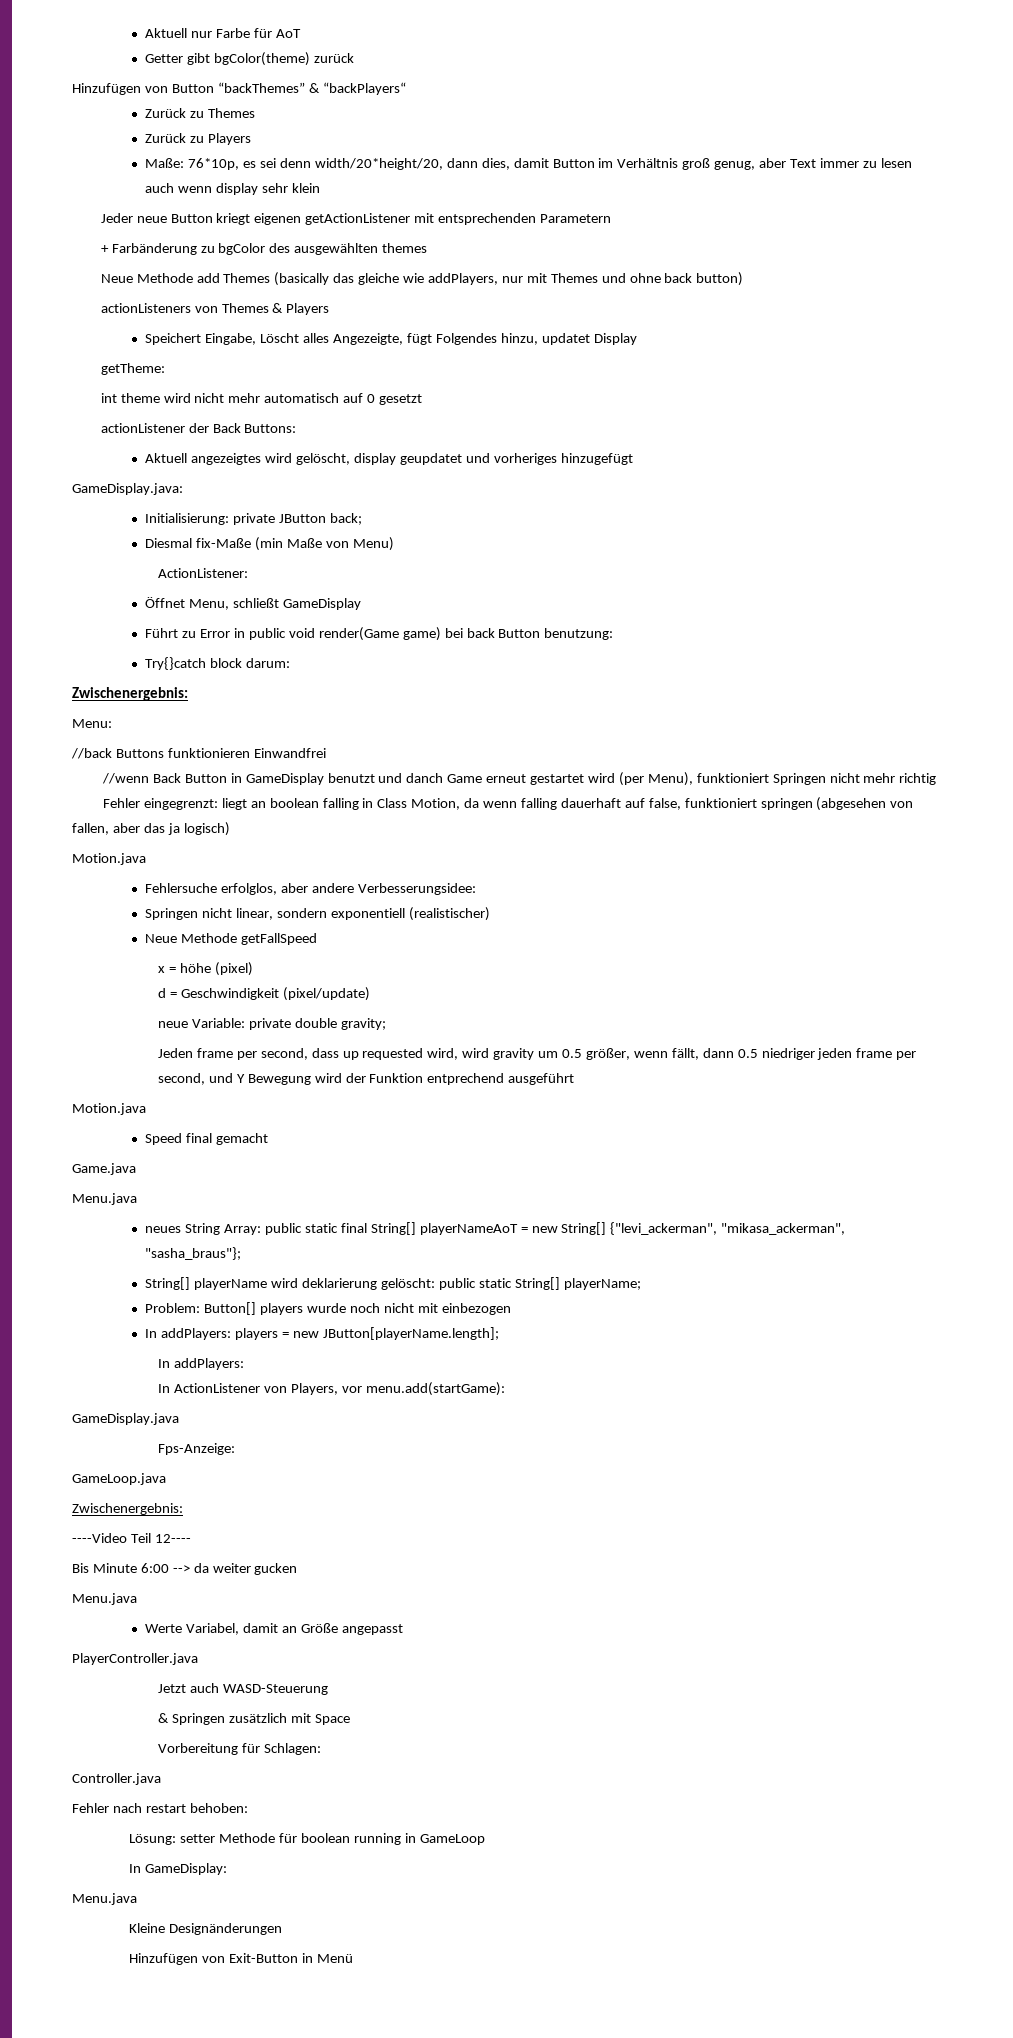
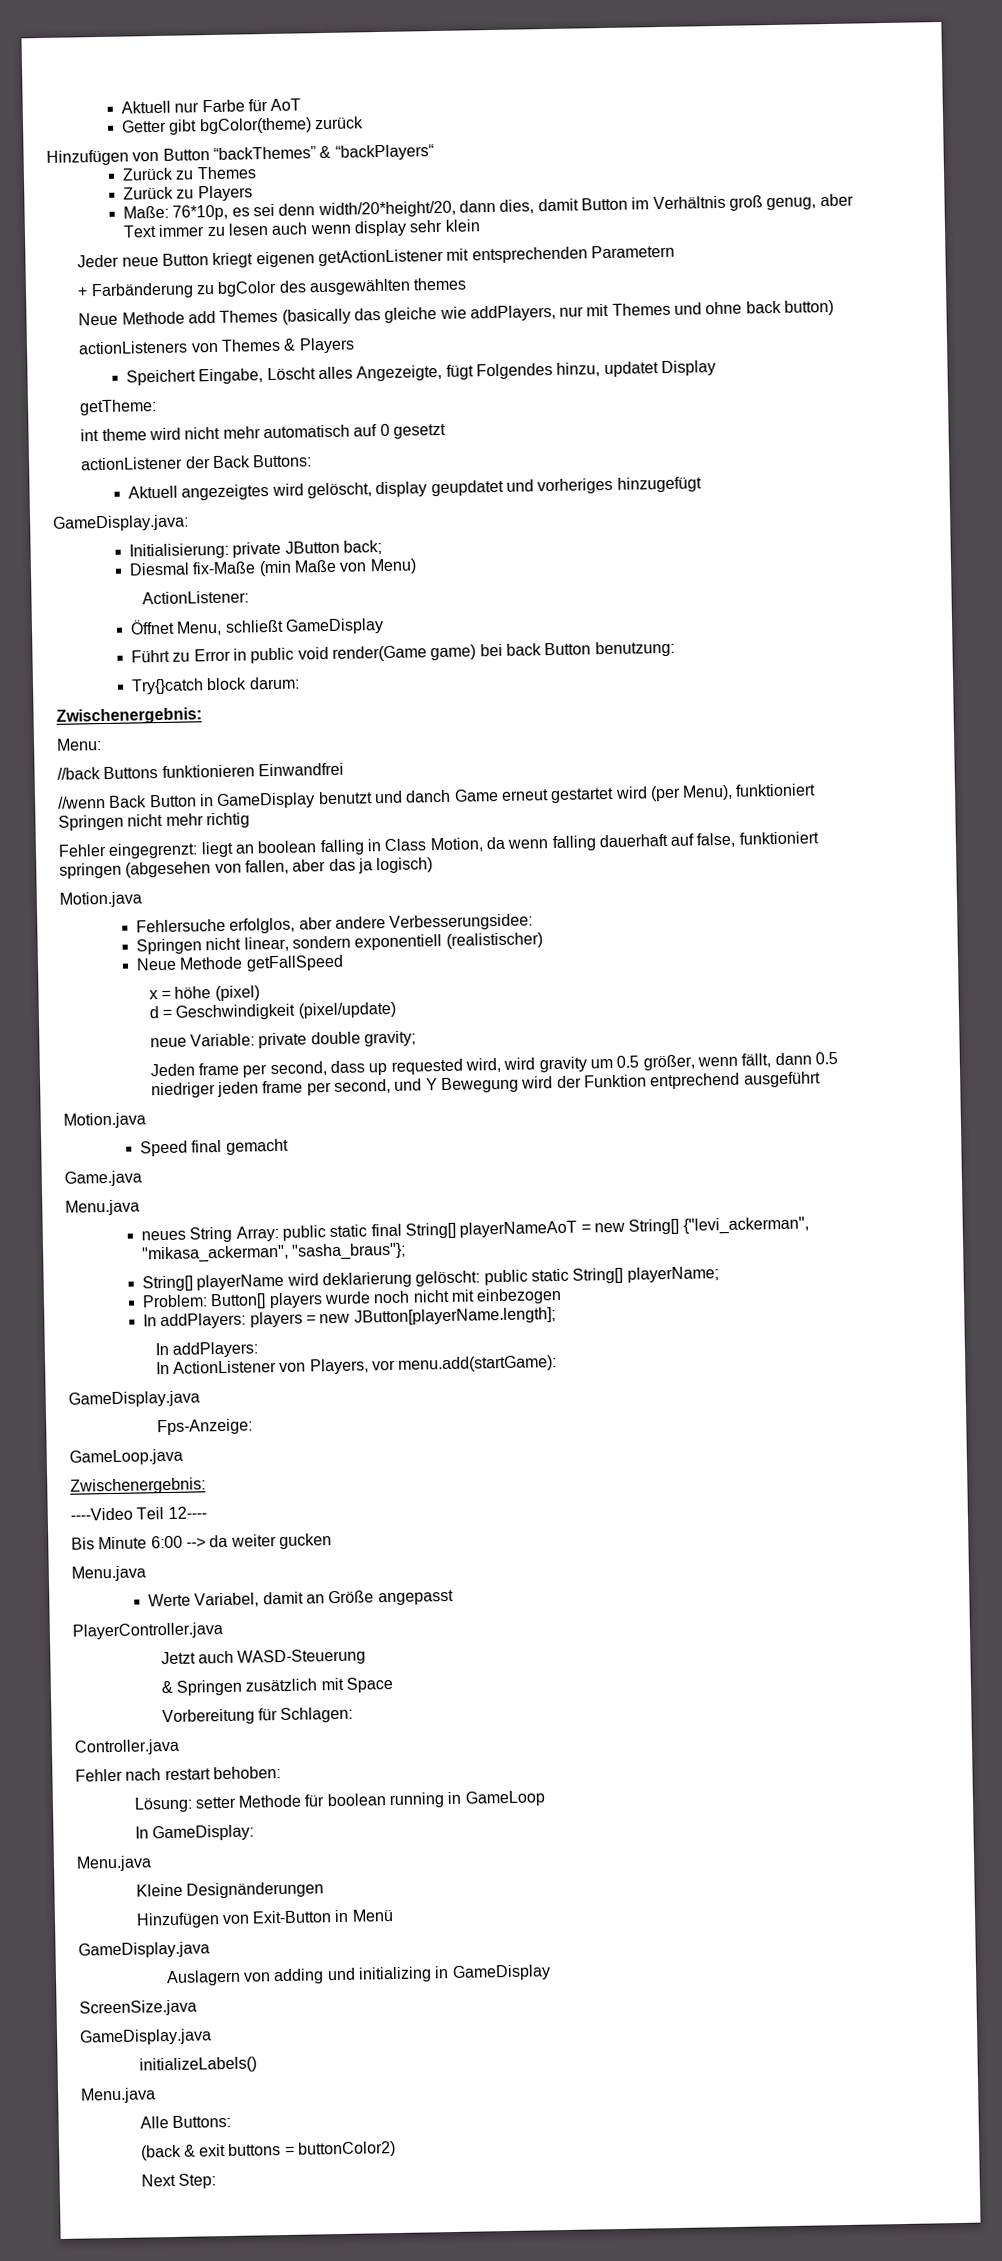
  Hinzufügen von Exit-Button in Menü
+ GameDisplay.java
+ Auslagern von adding und initializing in GameDisplay
+ ScreenSize.java
+ GameDisplay.java
+ initializeLabels()
+ Menu.java
+ Alle Buttons:
+ (back & exit buttons = buttonColor2)
+ Next Step:

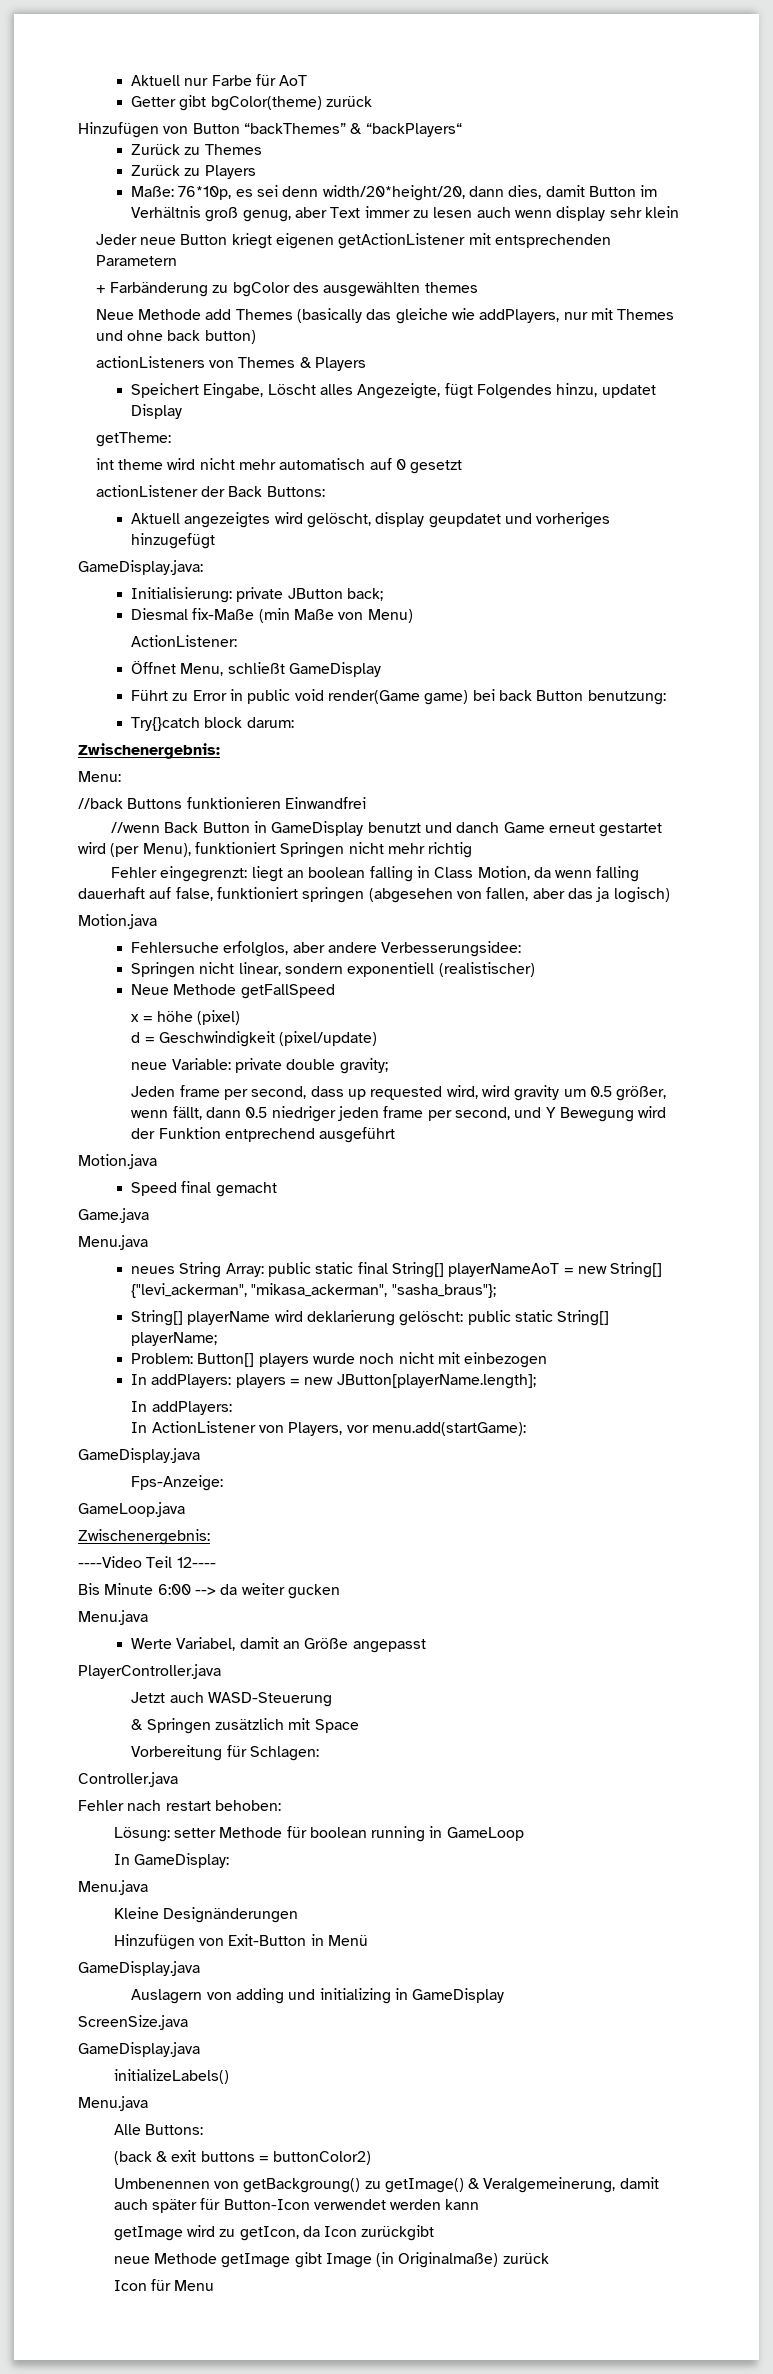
- Next Step:
+ Umbenennen von getBackgroung() zu getImage() & Veralgemeinerung, damit auch später für Button-Icon verwendet werden kann
+ getImage wird zu getIcon, da Icon zurückgibt
+ neue Methode getImage gibt Image (in Originalmaße) zurück
+ Icon für Menu

